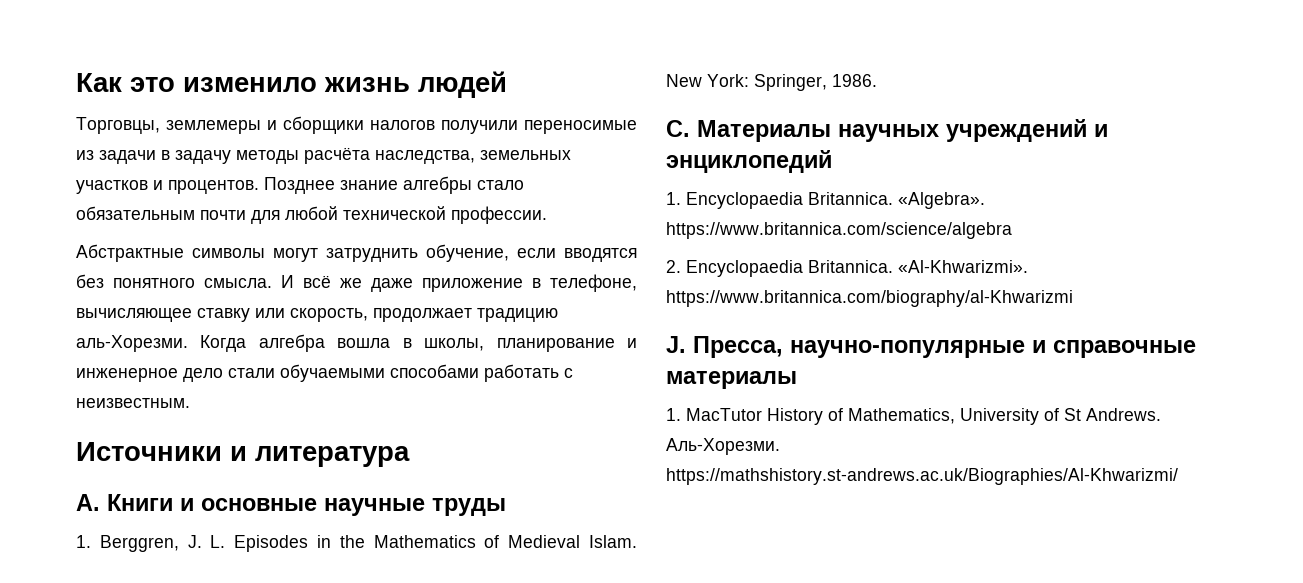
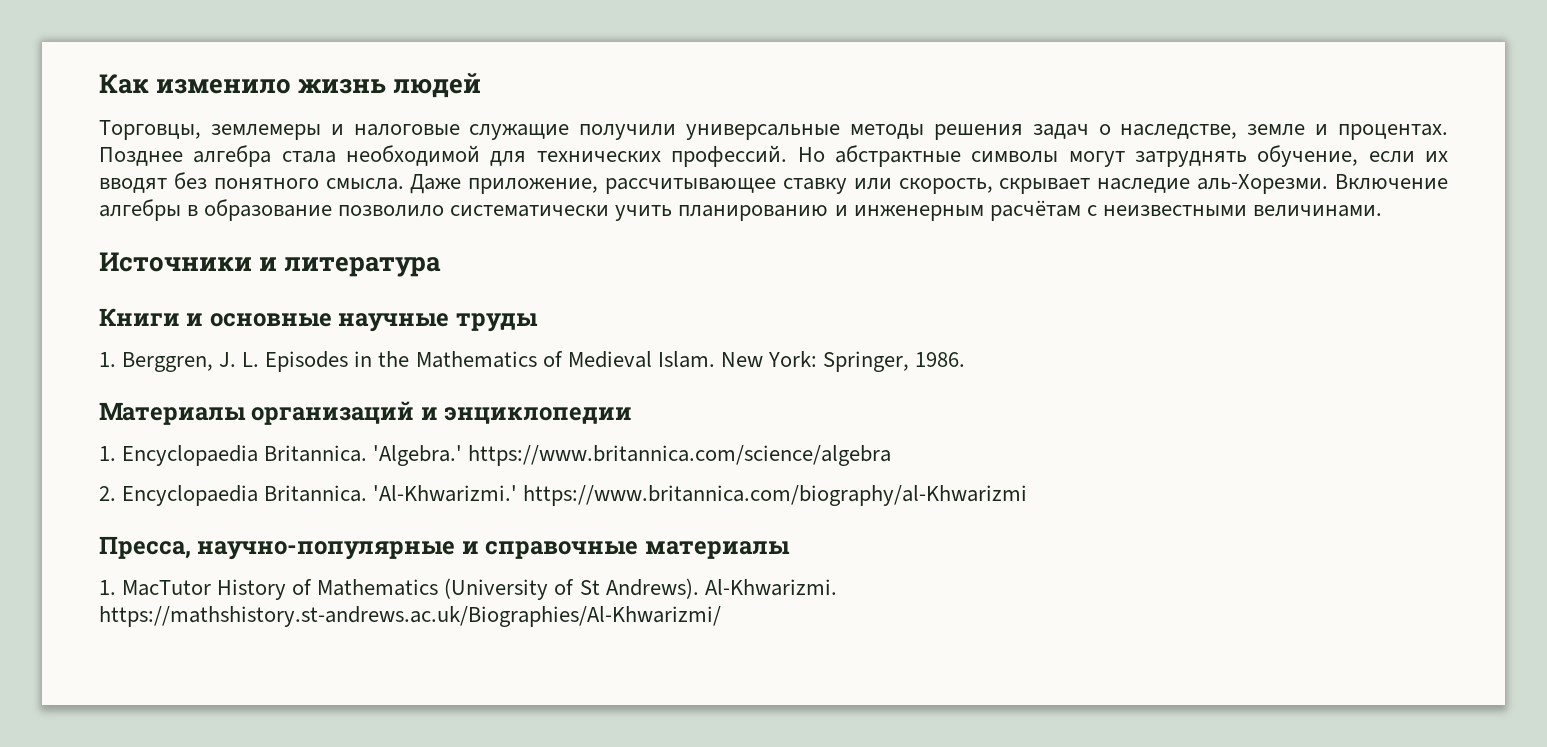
- Как это изменило жизнь людей
+ Как изменило жизнь людей
- Торговцы, землемеры и сборщики налогов получили переносимые из задачи в задачу методы расчёта наследства, земельных участков и процентов. Позднее знание алгебры стало обязательным почти для любой технической профессии.
- Абстрактные символы могут затруднить обучение, если вводятся без понятного смысла.
+ Торговцы, землемеры и налоговые служащие получили универсальные методы решения задач о наследстве, земле и процентах. Позднее алгебра стала необходимой для технических профессий. Но абстрактные символы могут затруднять обучение, если их вводят без понятного смысла.
- И всё же даже приложение в телефоне, вычисляющее ставку или скорость, продолжает традицию аль-Хорезми. Когда алгебра вошла в школы, планирование и инженерное дело стали обучаемыми способами работать с неизвестным.
+ Даже приложение, рассчитывающее ставку или скорость, скрывает наследие аль-Хорезми. Включение алгебры в образование позволило систематически учить планированию и инженерным расчётам с неизвестными величинами.
- A. Книги и основные научные труды
+ Книги и основные научные труды
- C. Материалы научных учреждений и энциклопедий
+ Материалы организаций и энциклопедии
- «Algebra». https://www.britannica.com/science/algebra
+ 'Algebra.' https://www.britannica.com/science/algebra
- «Al-Khwarizmi». https://www.britannica.com/biography/al-Khwarizmi
+ 'Al-Khwarizmi.' https://www.britannica.com/biography/al-Khwarizmi
- J. Пресса, научно-популярные и справочные материалы
+ Пресса, научно-популярные и справочные материалы
- 1. MacTutor History of Mathematics, University of St Andrews. Аль-Хорезми. https://mathshistory.st-andrews.ac.uk/Biographies/Al-Khwarizmi/
+ 1. MacTutor History of Mathematics (University of St Andrews). Al-Khwarizmi. https://mathshistory.st-andrews.ac.uk/Biographies/Al-Khwarizmi/

